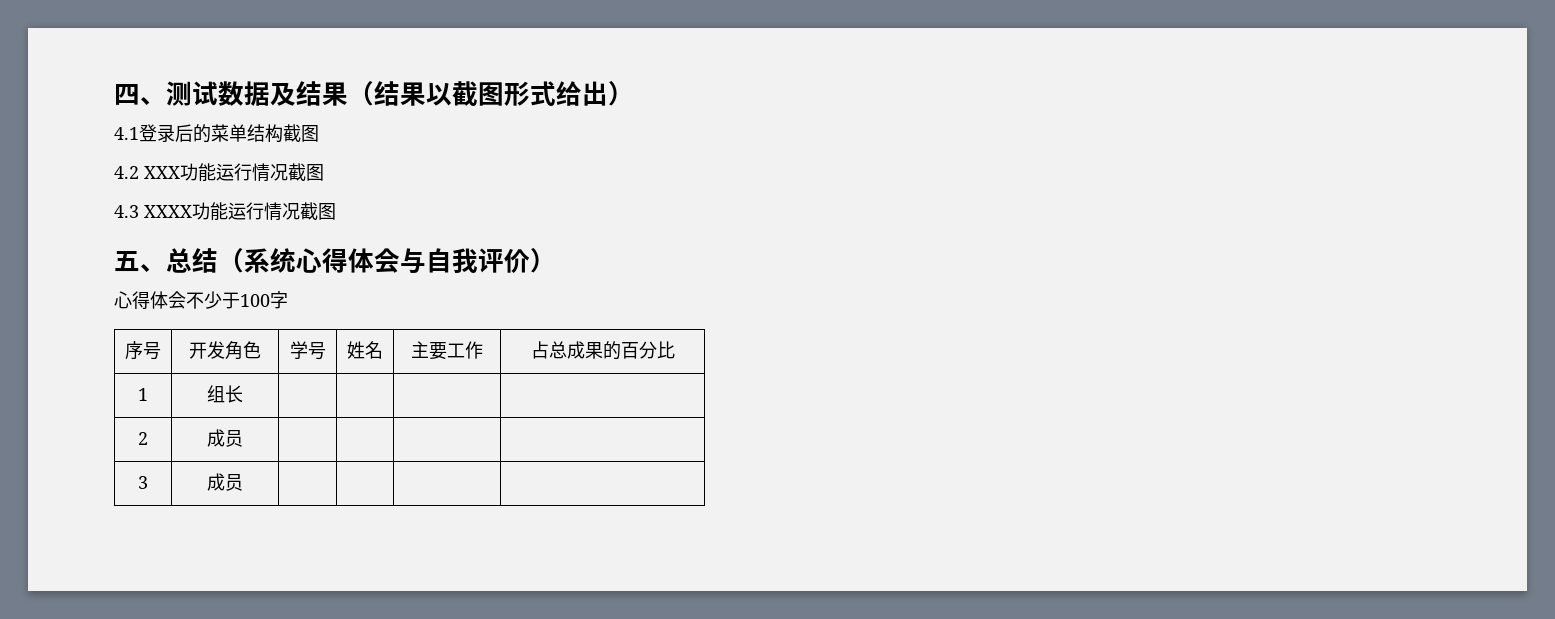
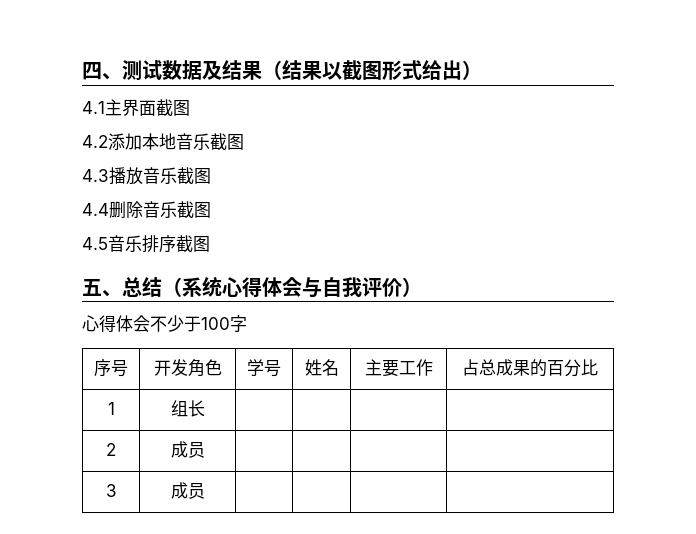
- 4.1登录后的菜单结构截图
- 4.2 XXX功能运行情况截图
- 4.3 XXXX功能运行情况截图
+ 4.1主界面截图
+ 4.2添加本地音乐截图
+ 4.3播放音乐截图
+ 4.4删除音乐截图
+ 4.5音乐排序截图

